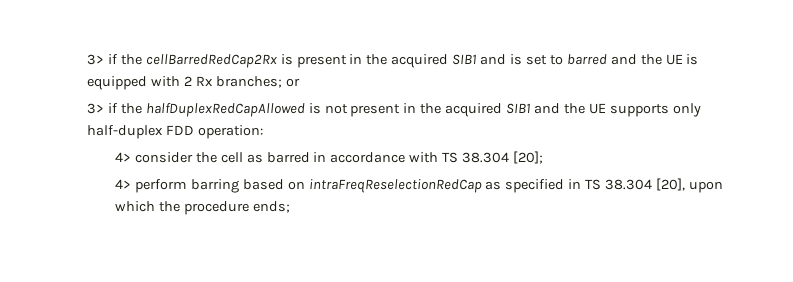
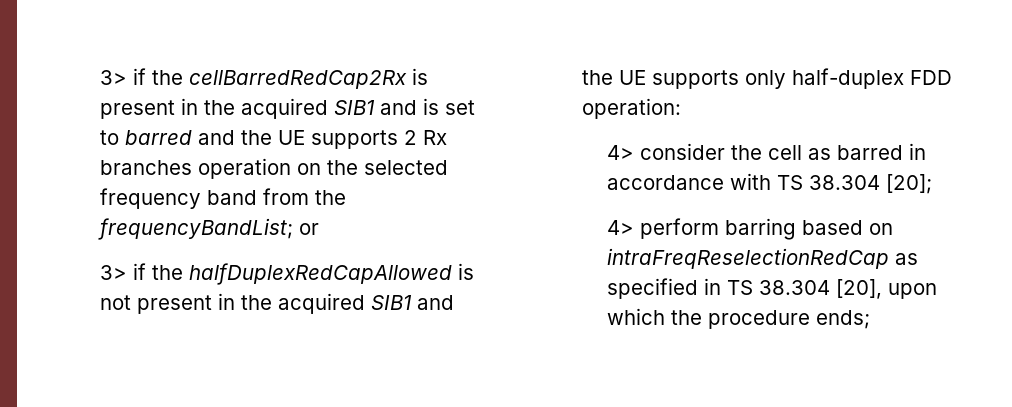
- 3> if the cellBarredRedCap2Rx is present in the acquired SIB1 and is set to barred and the UE is equipped with 2 Rx branches; or
+ 3> if the cellBarredRedCap2Rx is present in the acquired SIB1 and is set to barred and the UE supports 2 Rx branches operation on the selected frequency band from the frequencyBandList; or

